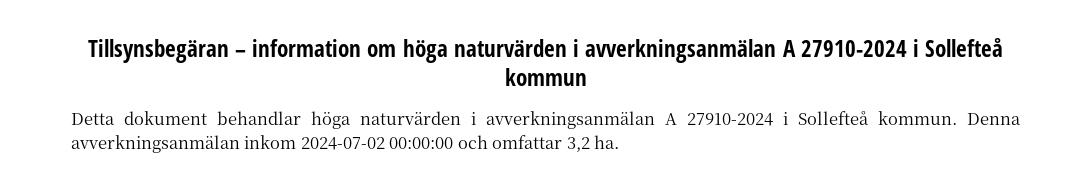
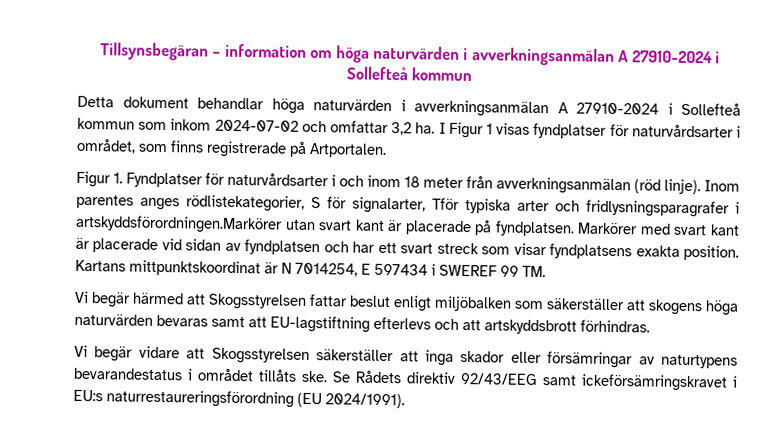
- Detta dokument behandlar höga naturvärden i avverkningsanmälan A 27910-2024 i Sollefteå kommun. Denna avverkningsanmälan inkom 2024-07-02 00:00:00 och omfattar 3,2 ha.
+ Detta dokument behandlar höga naturvärden i avverkningsanmälan A 27910-2024 i Sollefteå kommun som inkom 2024-07-02 och omfattar 3,2 ha.
+ I Figur 1 visas fyndplatser för naturvårdsarter i området, som finns registrerade på Artportalen.
+ Figur 1. Fyndplatser för naturvårdsarter i och inom 18 meter från avverkningsanmälan (röd linje). Inom parentes anges rödlistekategorier, S för signalarter, Tför typiska arter och fridlysningsparagrafer i artskyddsförordningen.Markörer utan svart kant är placerade på fyndplatsen. Markörer med svart kant är placerade vid sidan av fyndplatsen och har ett svart streck som visar fyndplatsens exakta position. Kartans mittpunktskoordinat är N 7014254, E 597434 i SWEREF 99 TM.
+ Vi begär härmed att Skogsstyrelsen fattar beslut enligt miljöbalken som säkerställer att skogens höga naturvärden bevaras samt att EU-lagstiftning efterlevs och att artskyddsbrott förhindras.
+ Vi begär vidare att Skogsstyrelsen säkerställer att inga skador eller försämringar av naturtypens bevarandestatus i området tillåts ske. Se Rådets direktiv 92/43/EEG samt ickeförsämringskravet i EU:s naturrestaureringsförordning (EU 2024/1991).

